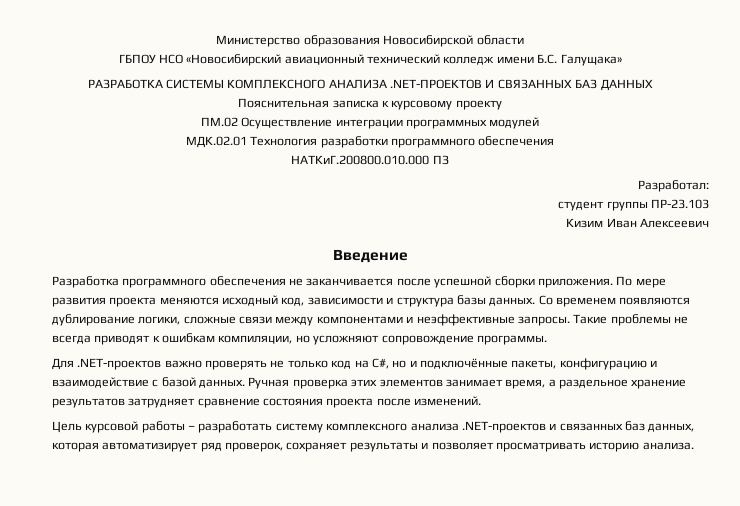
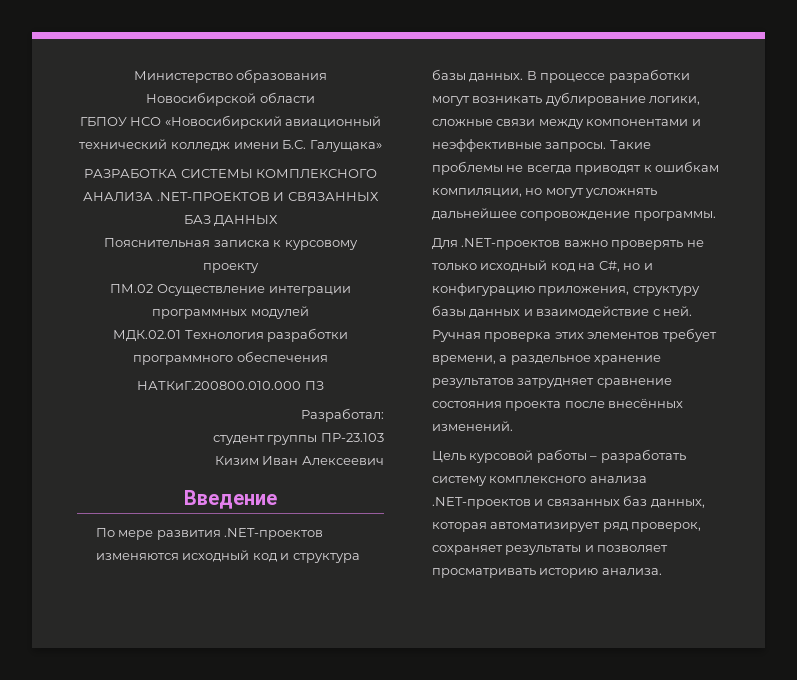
- Разработка программного обеспечения не заканчивается после успешной сборки приложения. По мере развития проекта меняются исходный код, зависимости и структура базы данных. Со временем появляются дублирование логики, сложные связи между компонентами и неэффективные запросы.
+ По мере развития .NET-проектов изменяются исходный код и структура базы данных. В процессе разработки могут возникать дублирование логики, сложные связи между компонентами и неэффективные запросы.
- Такие проблемы не всегда приводят к ошибкам компиляции, но усложняют сопровождение программы.
+ Такие проблемы не всегда приводят к ошибкам компиляции, но могут усложнять дальнейшее сопровождение программы.
- Для .NET-проектов важно проверять не только код на C#, но и подключённые пакеты, конфигурацию и взаимодействие с базой данных.
+ Для .NET-проектов важно проверять не только исходный код на C#, но и конфигурацию приложения, структуру базы данных и взаимодействие с ней.
- Ручная проверка этих элементов занимает время, а раздельное хранение результатов затрудняет сравнение состояния проекта после изменений.
+ Ручная проверка этих элементов требует времени, а раздельное хранение результатов затрудняет сравнение состояния проекта после внесённых изменений.

